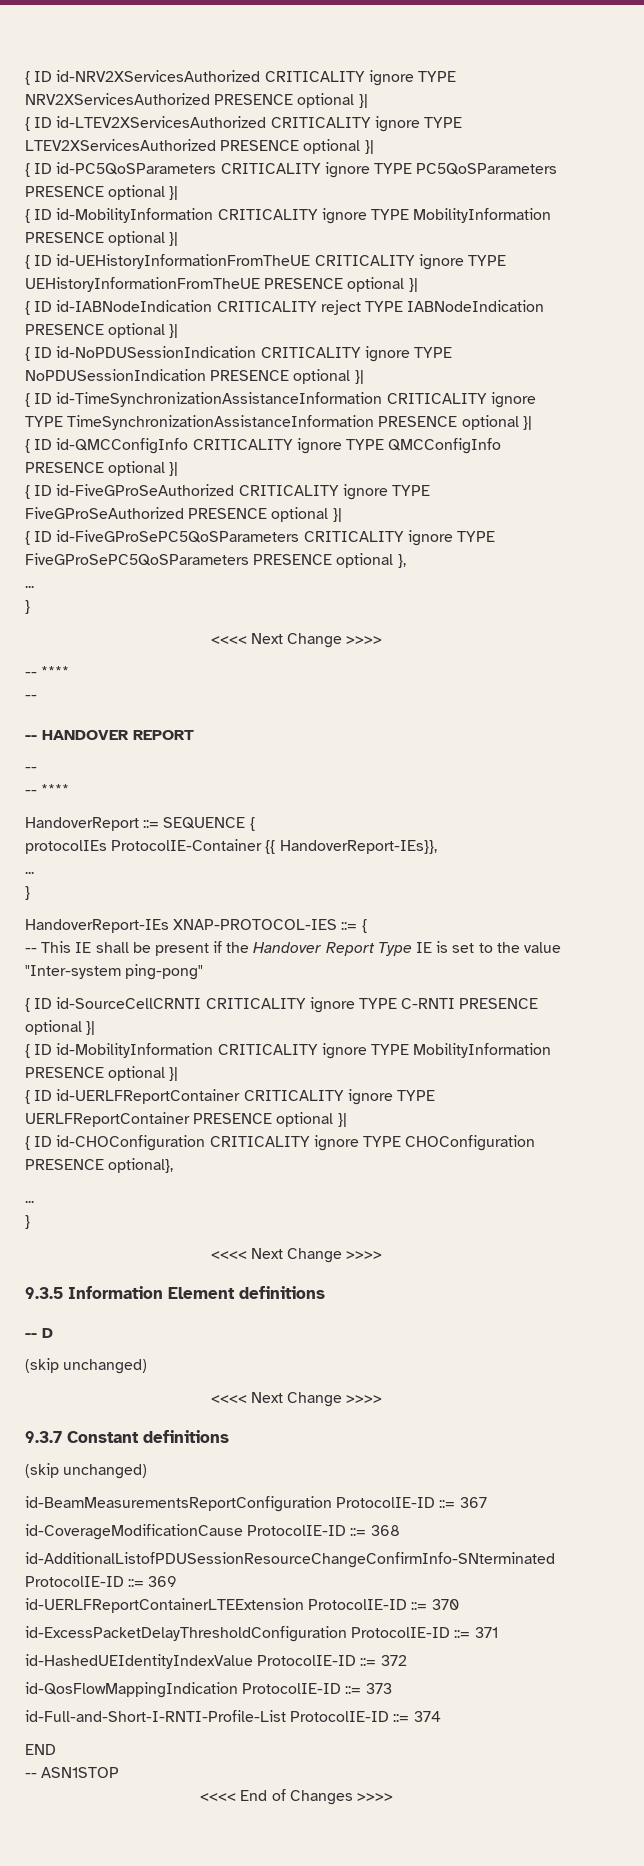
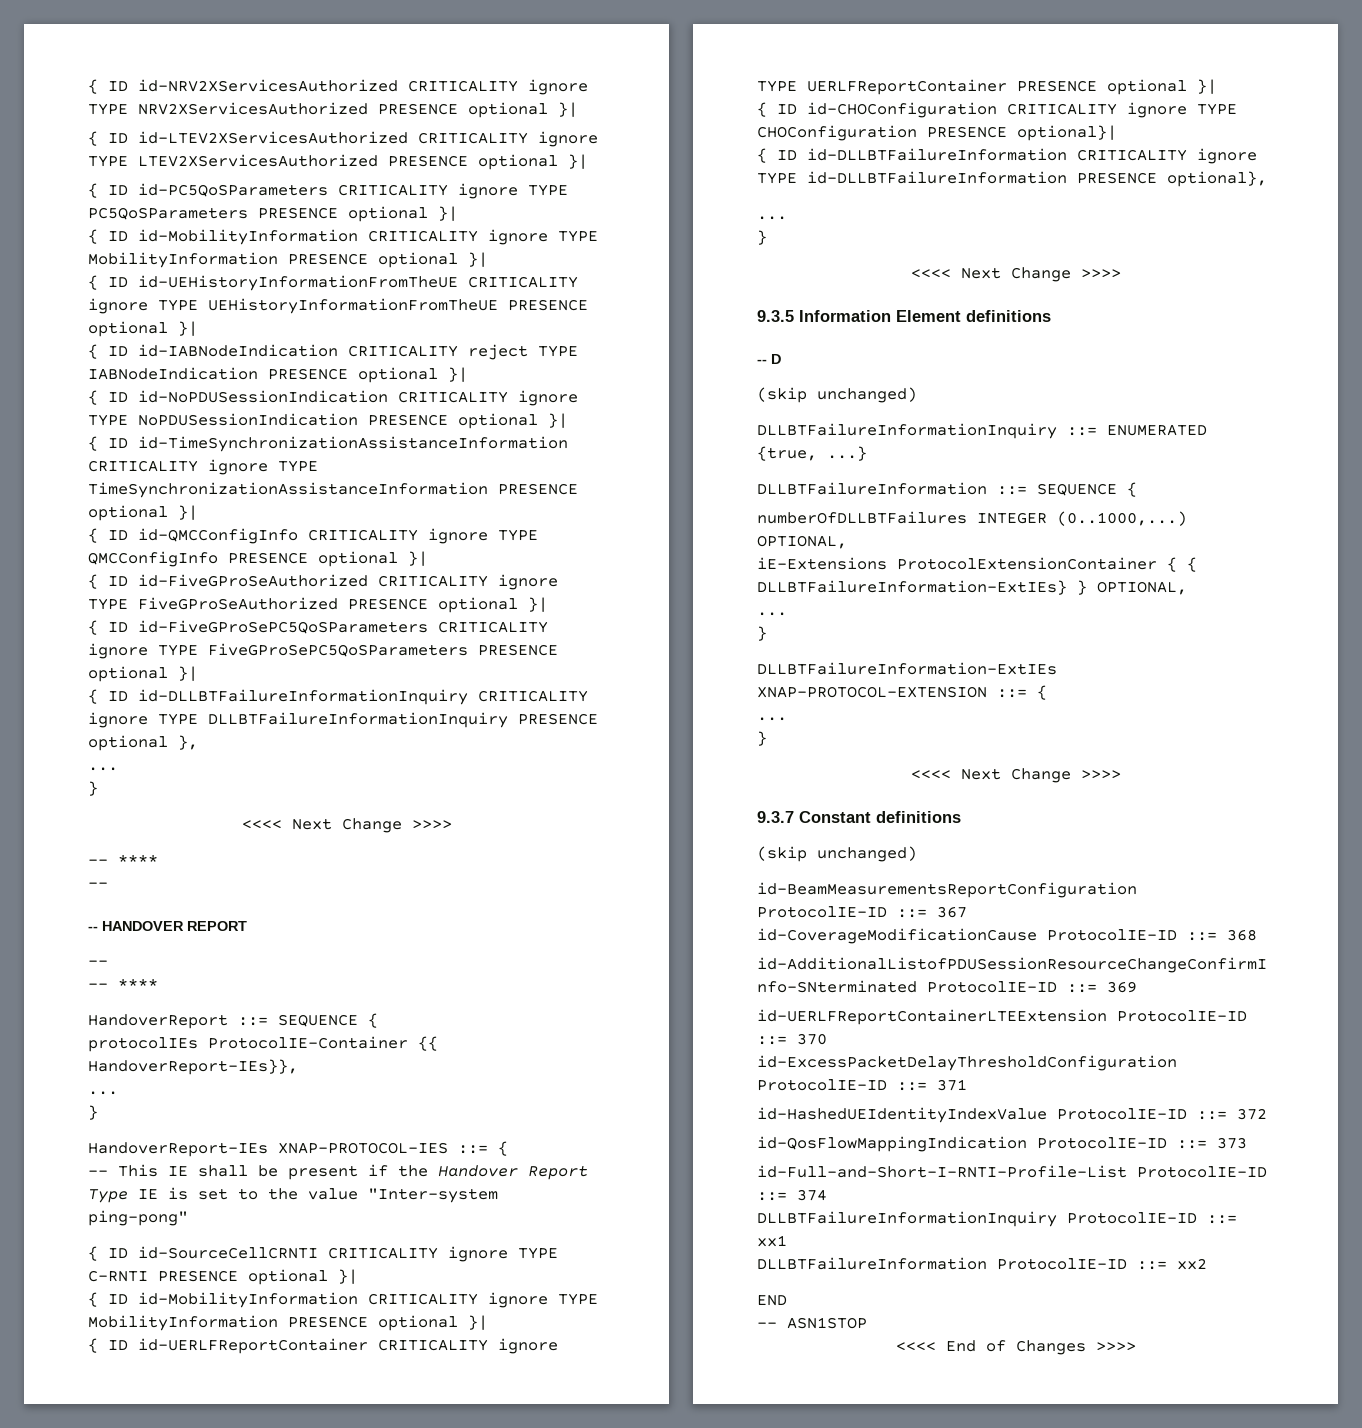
- { ID id-FiveGProSePC5QoSParameters CRITICALITY ignore TYPE FiveGProSePC5QoSParameters PRESENCE optional },
+ { ID id-FiveGProSePC5QoSParameters CRITICALITY ignore TYPE FiveGProSePC5QoSParameters PRESENCE optional }|
+ { ID id-DLLBTFailureInformationInquiry CRITICALITY ignore TYPE DLLBTFailureInformationInquiry PRESENCE optional },
- { ID id-CHOConfiguration CRITICALITY ignore TYPE CHOConfiguration PRESENCE optional},
+ { ID id-CHOConfiguration CRITICALITY ignore TYPE CHOConfiguration PRESENCE optional}|
+ { ID id-DLLBTFailureInformation CRITICALITY ignore TYPE id-DLLBTFailureInformation PRESENCE optional},
+ DLLBTFailureInformationInquiry ::= ENUMERATED {true, ...}
+ DLLBTFailureInformation ::= SEQUENCE {
+ numberOfDLLBTFailures INTEGER (0..1000,...) OPTIONAL,
+ iE-Extensions ProtocolExtensionContainer { { DLLBTFailureInformation-ExtIEs} } OPTIONAL,
+ ...
+ }
+ DLLBTFailureInformation-ExtIEs XNAP-PROTOCOL-EXTENSION ::= {
+ ...
+ }
+ DLLBTFailureInformationInquiry ProtocolIE-ID ::= xx1
+ DLLBTFailureInformation ProtocolIE-ID ::= xx2

